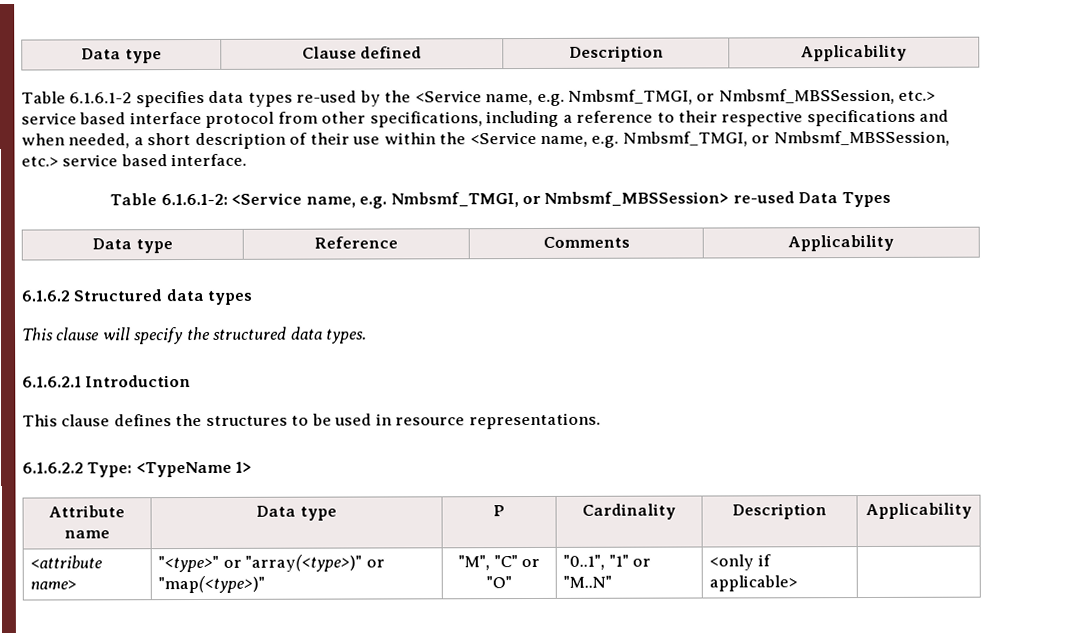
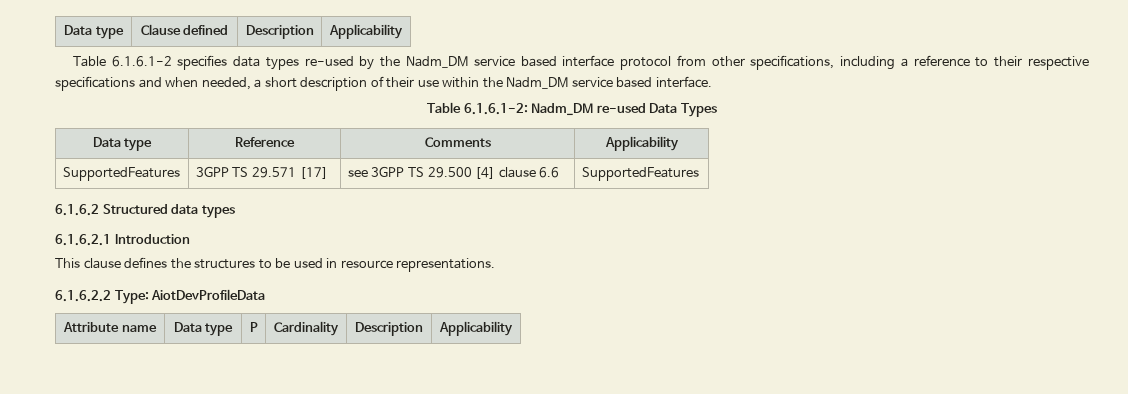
- Table 6.1.6.1-2 specifies data types re-used by the <Service name, e.g. Nmbsmf_TMGI, or Nmbsmf_MBSSession, etc.> service based interface protocol from other specifications, including a reference to their respective specifications and when needed, a short description of their use within the <Service name, e.g. Nmbsmf_TMGI, or Nmbsmf_MBSSession, etc.> service based interface.
+ Table 6.1.6.1-2 specifies data types re-used by the Nadm_DM service based interface protocol from other specifications, including a reference to their respective specifications and when needed, a short description of their use within the Nadm_DM service based interface.
- Table 6.1.6.1-2: <Service name, e.g. Nmbsmf_TMGI, or Nmbsmf_MBSSession> re-used Data Types
+ Table 6.1.6.1-2: Nadm_DM re-used Data Types
+ SupportedFeatures | 3GPP TS 29.571 [17] | see 3GPP TS 29.500 [4] clause 6.6 | SupportedFeatures
  6.1.6.2 Structured data types
- This clause will specify the structured data types.
- 6.1.6.2.2 Type: <TypeName 1>
+ 6.1.6.2.2 Type: AiotDevProfileData
- <attribute name> | "<type>" or "array(<type>)" or "map(<type>)" | "M", "C" or "O" | "0..1", "1" or "M..N" | <only if applicable> |

